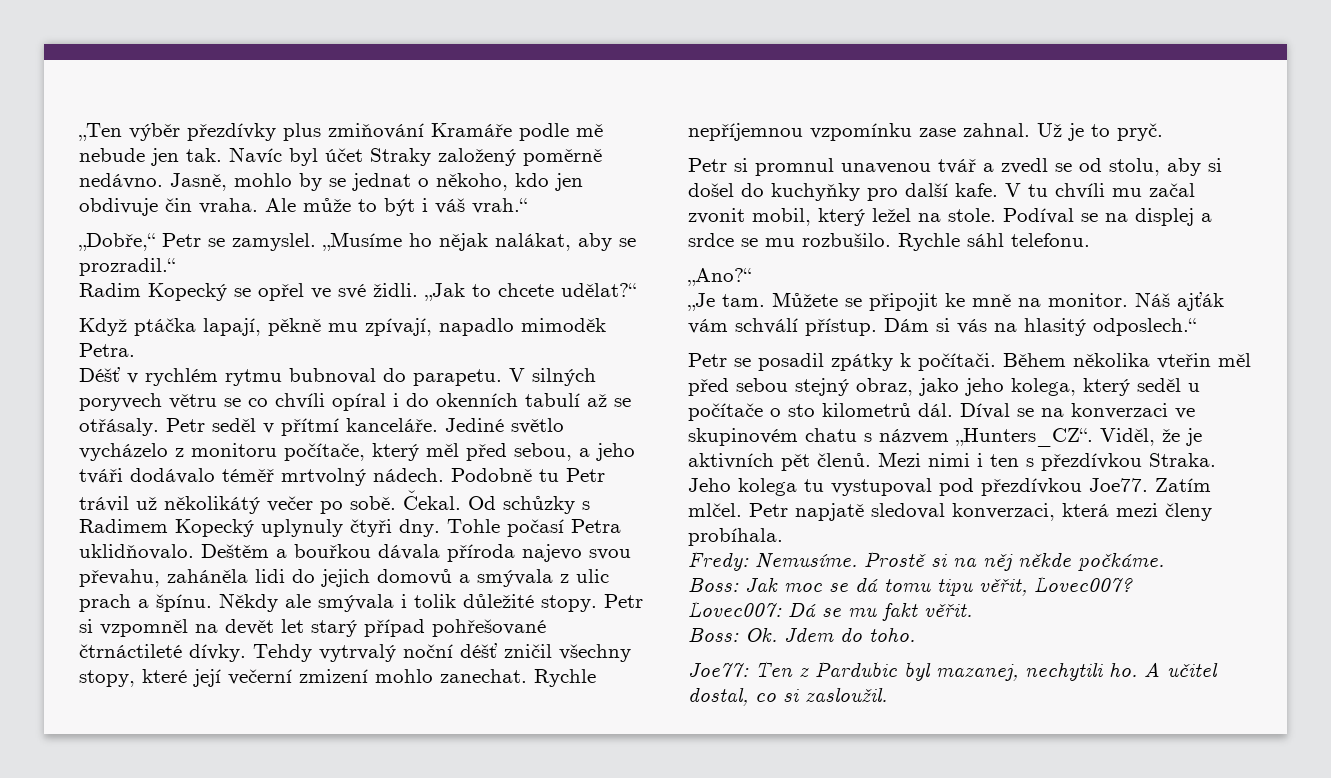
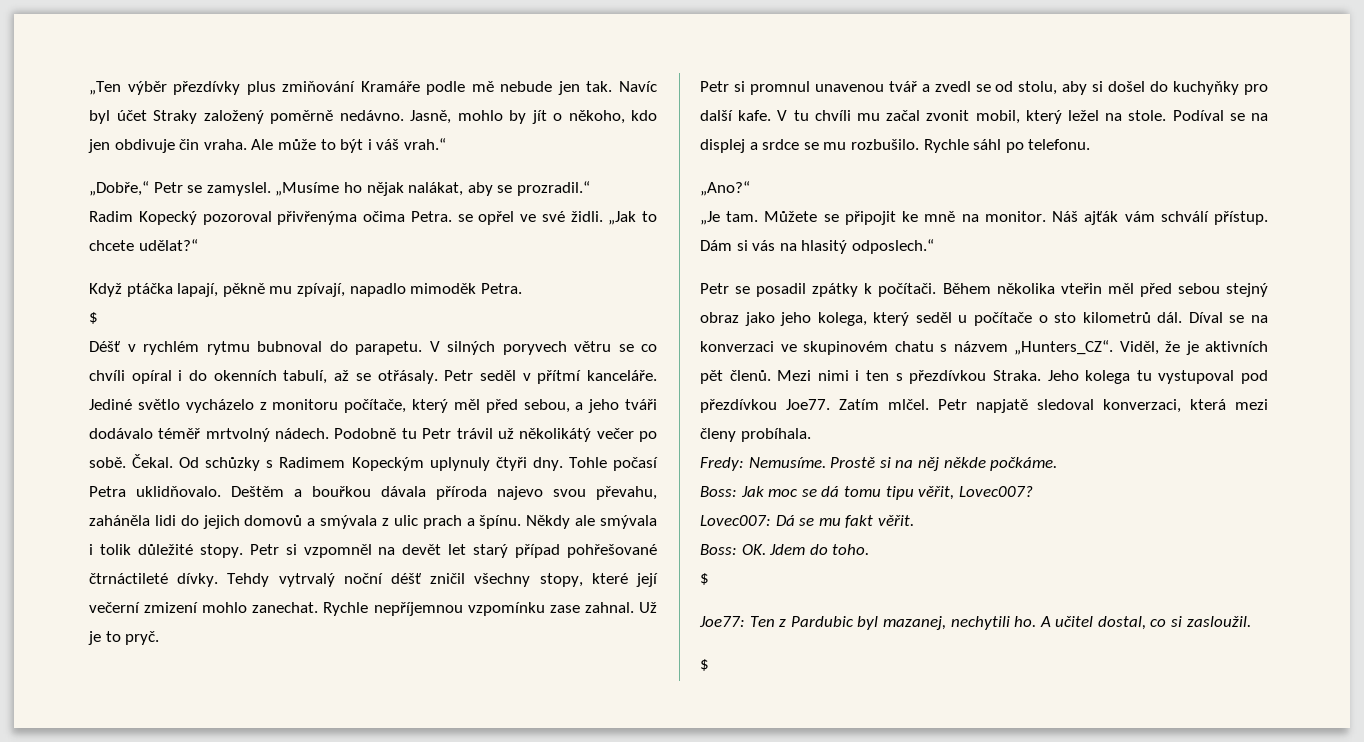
- Jasně, mohlo by se jednat o někoho, kdo jen obdivuje čin vraha.
+ Jasně, mohlo by jít o někoho, kdo jen obdivuje čin vraha.
- Radim Kopecký se opřel ve své židli.
+ Radim Kopecký pozoroval přivřenýma očima Petra. se opřel ve své židli.
  Když ptáčka lapají, pěkně mu zpívají, napadlo mimoděk Petra.
+ $
- V silných poryvech větru se co chvíli opíral i do okenních tabulí až se otřásaly.
+ V silných poryvech větru se co chvíli opíral i do okenních tabulí, až se otřásaly.
- Od schůzky s Radimem Kopecký uplynuly čtyři dny.
+ Od schůzky s Radimem Kopeckým uplynuly čtyři dny.
- Rychle sáhl telefonu.
+ Rychle sáhl po telefonu.
- Během několika vteřin měl před sebou stejný obraz, jako jeho kolega, který seděl u počítače o sto kilometrů dál.
+ Během několika vteřin měl před sebou stejný obraz jako jeho kolega, který seděl u počítače o sto kilometrů dál.
- Boss: Ok. Jdem do toho.
+ Boss: OK. Jdem do toho.
+ $
  A učitel dostal, co si zasloužil.
+ $

